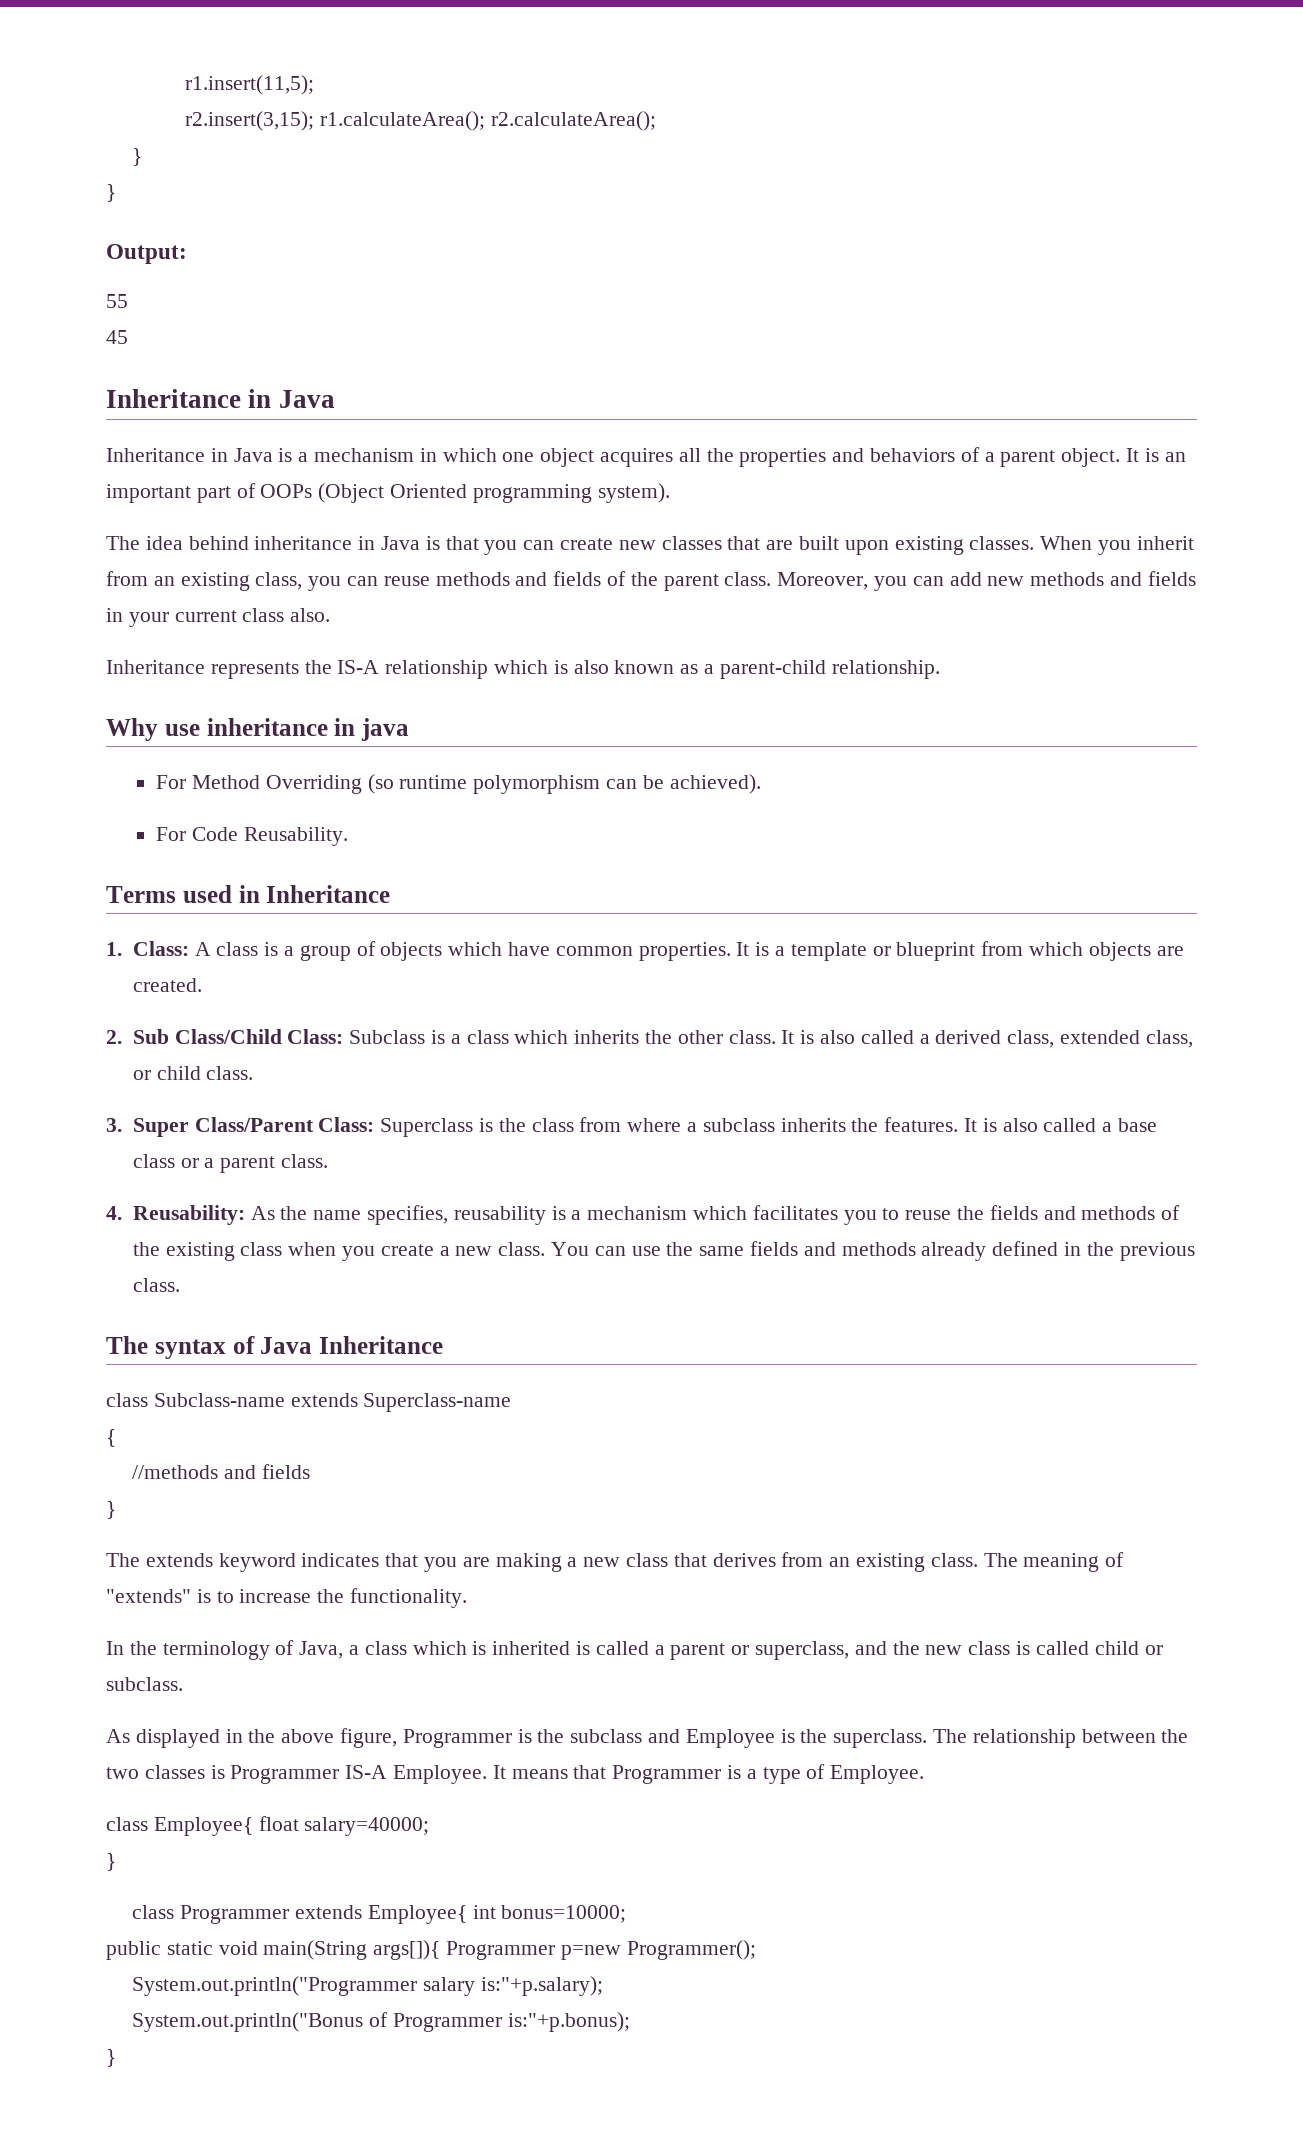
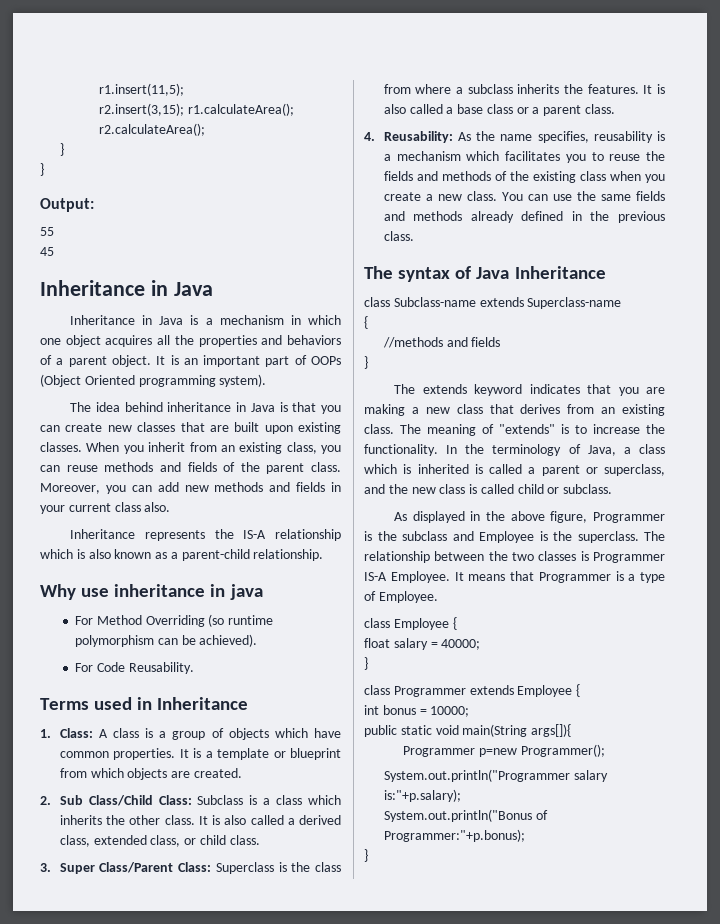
- The meaning of "extends" is to increase the functionality.
- In the terminology of Java, a class which is inherited is called a parent or superclass, and the new class is called child or subclass.
+ The meaning of "extends" is to increase the functionality. In the terminology of Java, a class which is inherited is called a parent or superclass, and the new class is called child or subclass.
- class Employee{ float salary=40000;
+ class Employee {
+ float salary = 40000;
  }
- class Programmer extends Employee{ int bonus=10000;
+ class Programmer extends Employee {
+ int bonus = 10000;
- public static void main(String args[]){ Programmer p=new Programmer();
+ public static void main(String args[]){
+ Programmer p=new Programmer();
- System.out.println("Bonus of Programmer is:"+p.bonus);
+ System.out.println("Bonus of Programmer:"+p.bonus);

